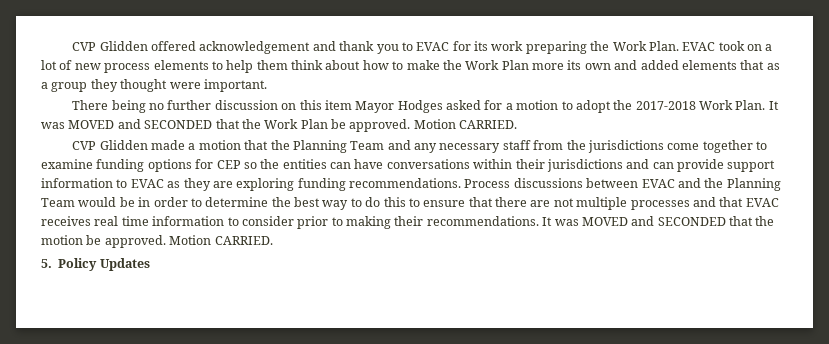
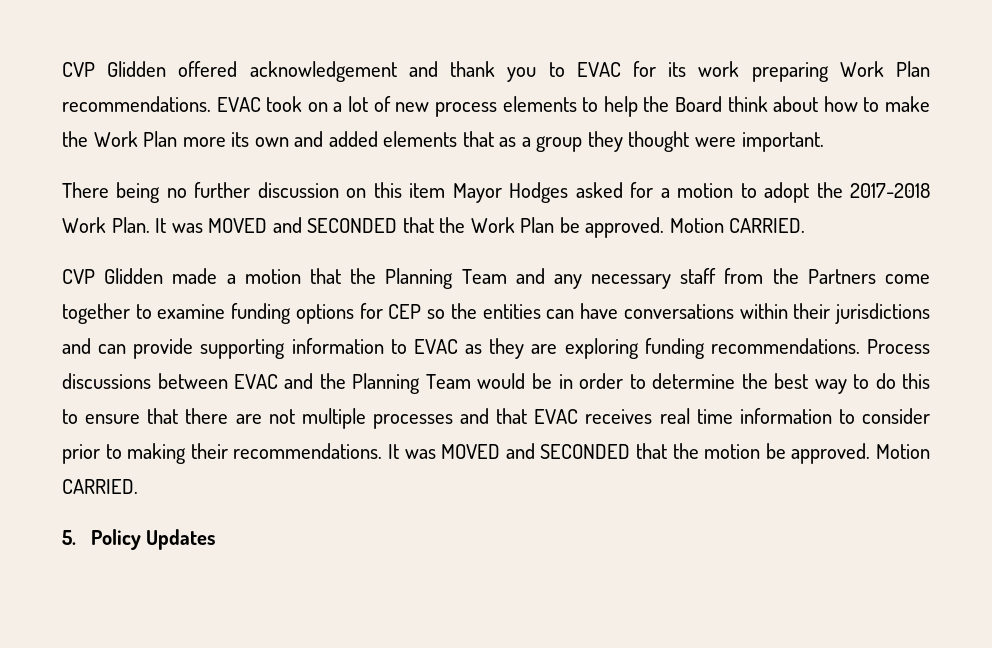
- CVP Glidden offered acknowledgement and thank you to EVAC for its work preparing the Work Plan.
+ CVP Glidden offered acknowledgement and thank you to EVAC for its work preparing Work Plan recommendations.
- EVAC took on a lot of new process elements to help them think about how to make the Work Plan more its own and added elements that as a group they thought were important.
+ EVAC took on a lot of new process elements to help the Board think about how to make the Work Plan more its own and added elements that as a group they thought were important.
- CVP Glidden made a motion that the Planning Team and any necessary staff from the jurisdictions come together to examine funding options for CEP so the entities can have conversations within their jurisdictions and can provide support information to EVAC as they are exploring funding recommendations.
+ CVP Glidden made a motion that the Planning Team and any necessary staff from the Partners come together to examine funding options for CEP so the entities can have conversations within their jurisdictions and can provide supporting information to EVAC as they are exploring funding recommendations.

